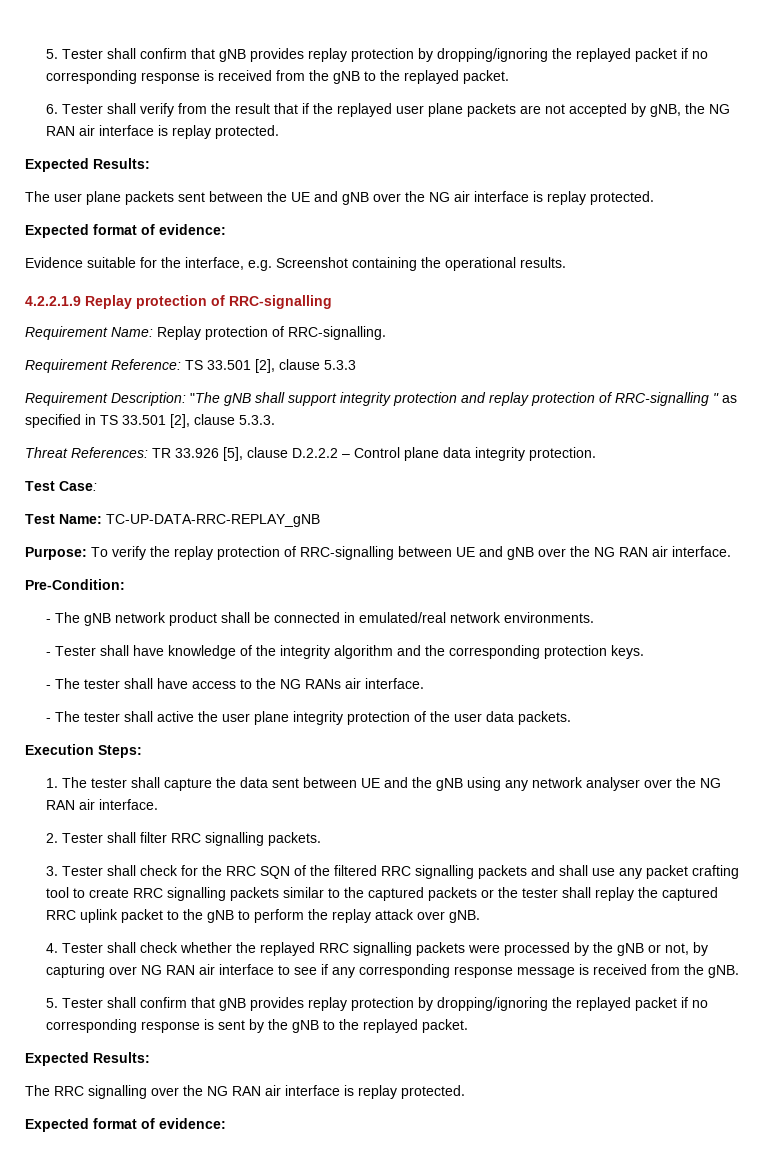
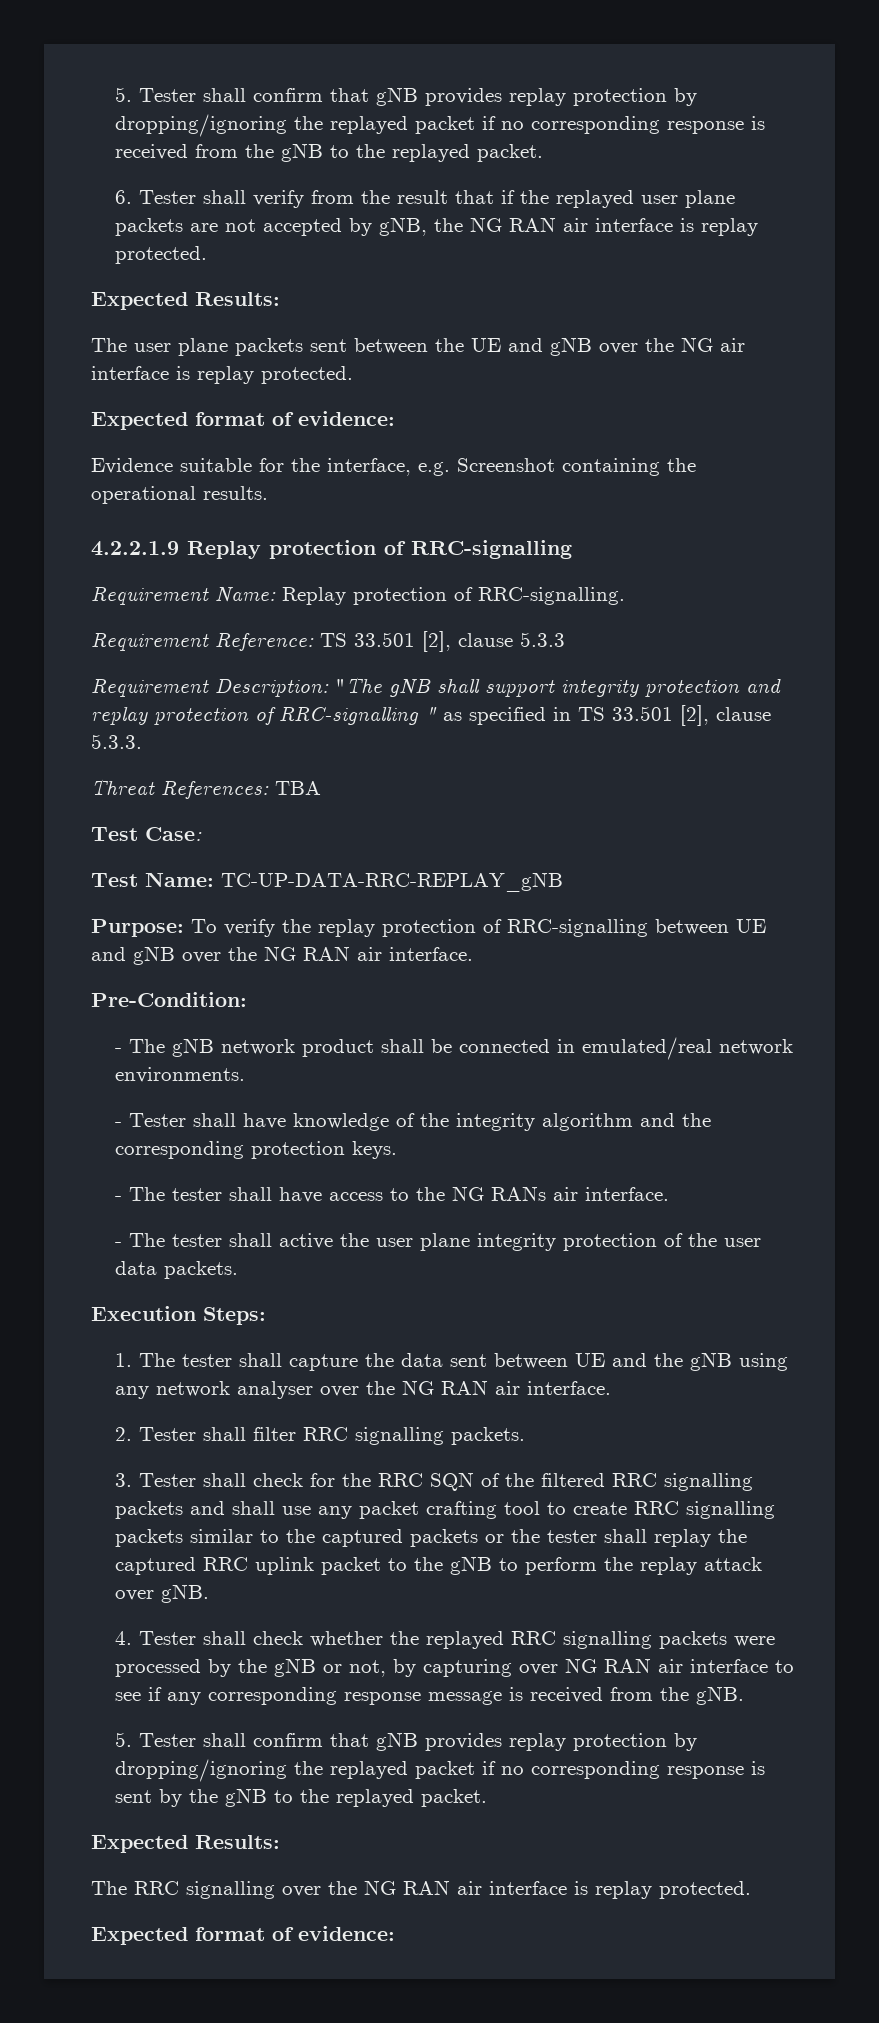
- Threat References: TR 33.926 [5], clause D.2.2.2 – Control plane data integrity protection.
+ Threat References: TBA

